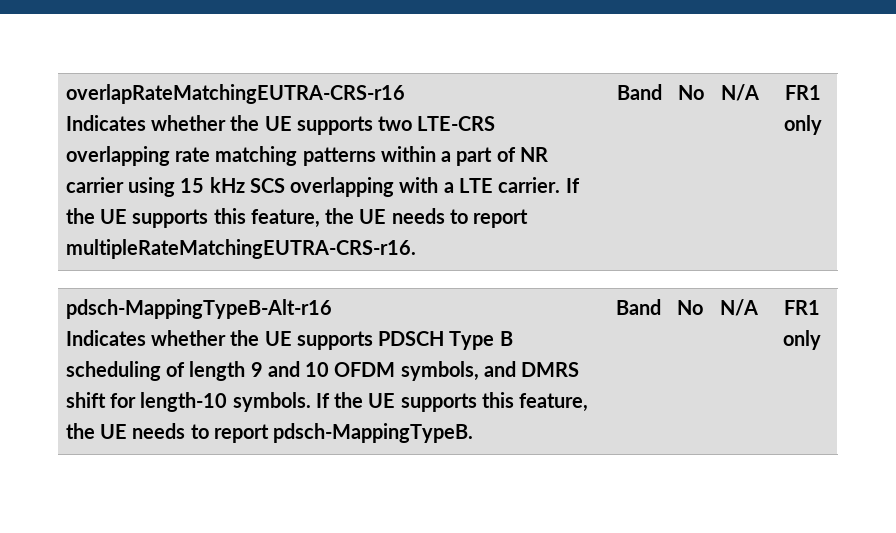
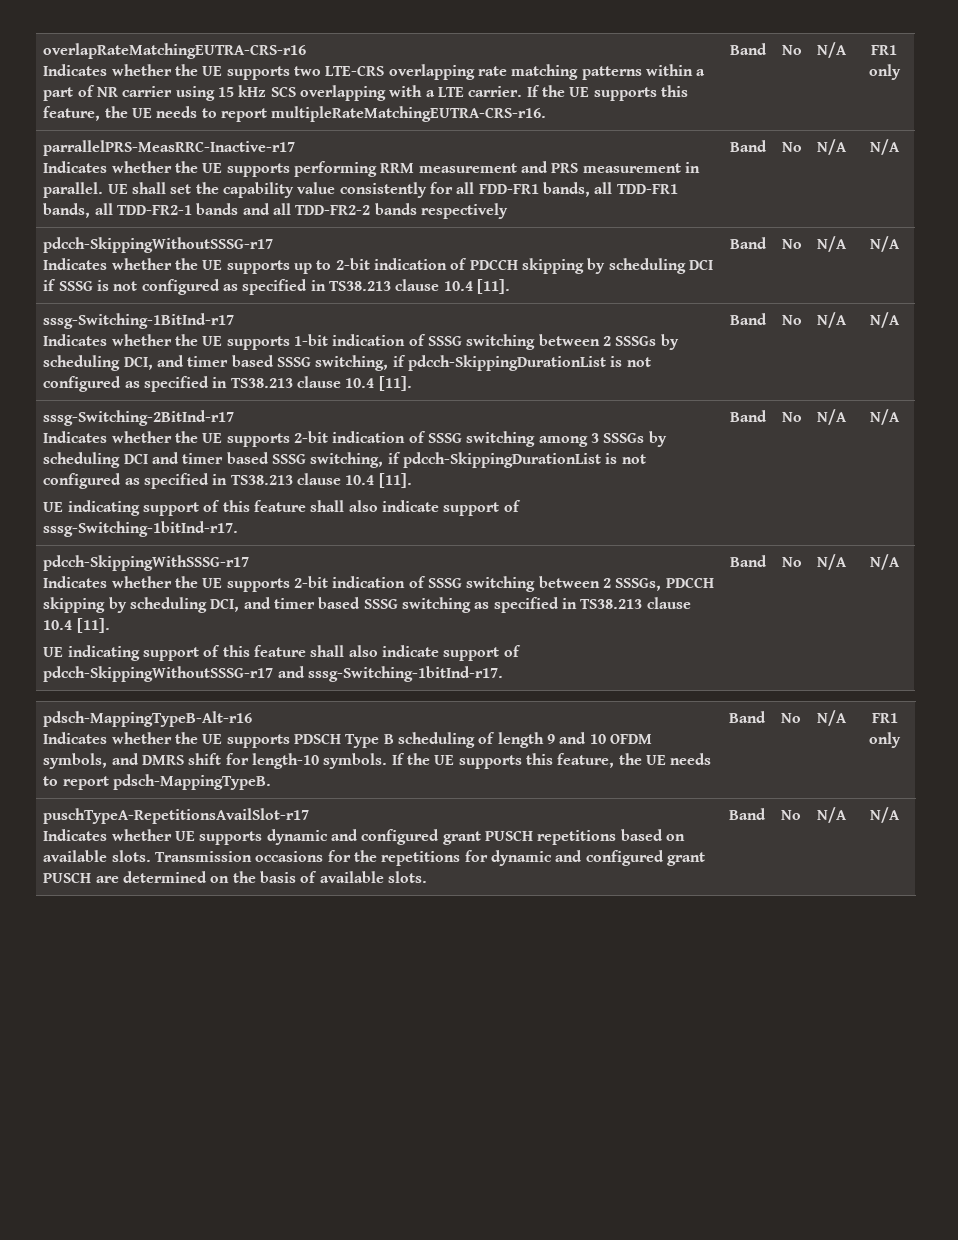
+ parrallelPRS-MeasRRC-Inactive-r17
+ Indicates whether the UE supports performing RRM measurement and PRS measurement in parallel. UE shall set the capability value consistently for all FDD-FR1 bands, all TDD-FR1 bands, all TDD-FR2-1 bands and all TDD-FR2-2 bands respectively | Band | No | N/A | N/A
+ pdcch-SkippingWithoutSSSG-r17
+ Indicates whether the UE supports up to 2-bit indication of PDCCH skipping by scheduling DCI if SSSG is not configured as specified in TS38.213 clause 10.4 [11]. | Band | No | N/A | N/A
+ sssg-Switching-1BitInd-r17
+ Indicates whether the UE supports 1-bit indication of SSSG switching between 2 SSSGs by scheduling DCI, and timer based SSSG switching, if pdcch-SkippingDurationList is not configured as specified in TS38.213 clause 10.4 [11]. | Band | No | N/A | N/A
+ sssg-Switching-2BitInd-r17
+ Indicates whether the UE supports 2-bit indication of SSSG switching among 3 SSSGs by scheduling DCI and timer based SSSG switching, if pdcch-SkippingDurationList is not configured as specified in TS38.213 clause 10.4 [11].
+ UE indicating support of this feature shall also indicate support of sssg-Switching-1bitInd-r17. | Band | No | N/A | N/A
+ pdcch-SkippingWithSSSG-r17
+ Indicates whether the UE supports 2-bit indication of SSSG switching between 2 SSSGs, PDCCH skipping by scheduling DCI, and timer based SSSG switching as specified in TS38.213 clause 10.4 [11].
+ UE indicating support of this feature shall also indicate support of pdcch-SkippingWithoutSSSG-r17 and sssg-Switching-1bitInd-r17. | Band | No | N/A | N/A
+ puschTypeA-RepetitionsAvailSlot-r17
+ Indicates whether UE supports dynamic and configured grant PUSCH repetitions based on available slots. Transmission occasions for the repetitions for dynamic and configured grant PUSCH are determined on the basis of available slots. | Band | No | N/A | N/A

